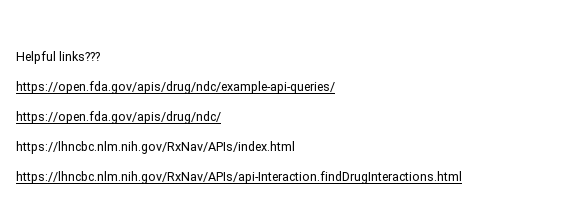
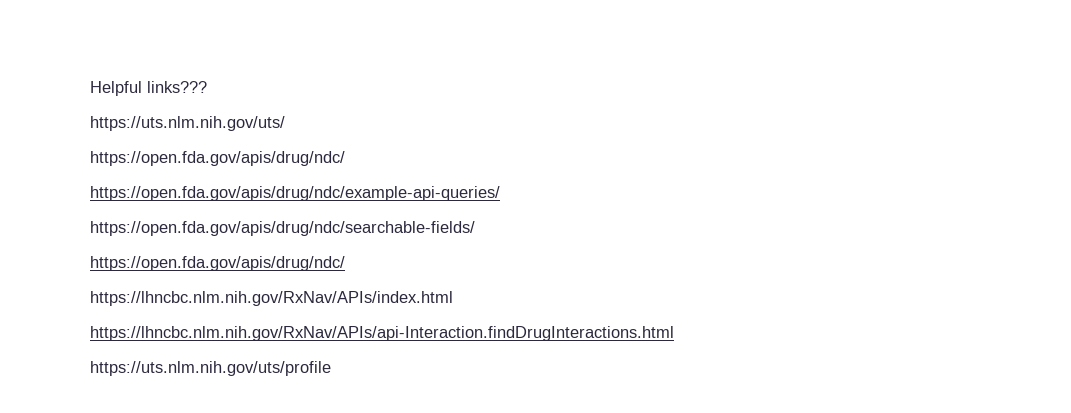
+ https://uts.nlm.nih.gov/uts/
+ https://open.fda.gov/apis/drug/ndc/
+ https://open.fda.gov/apis/drug/ndc/searchable-fields/
+ https://uts.nlm.nih.gov/uts/profile

